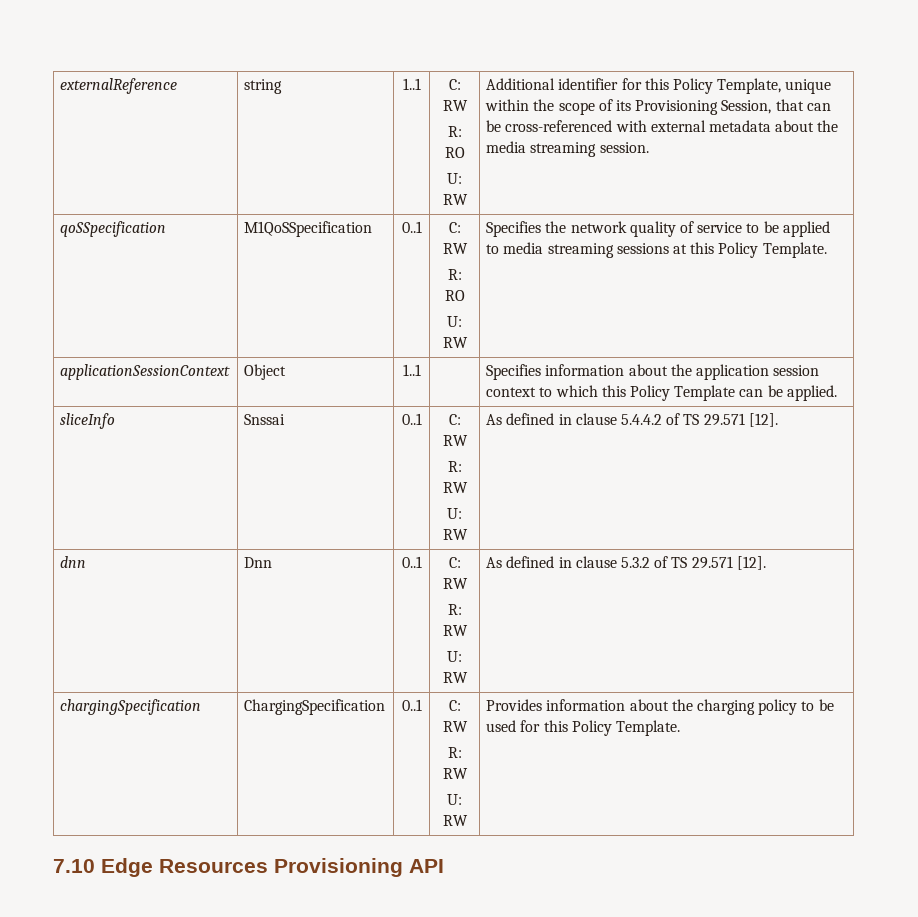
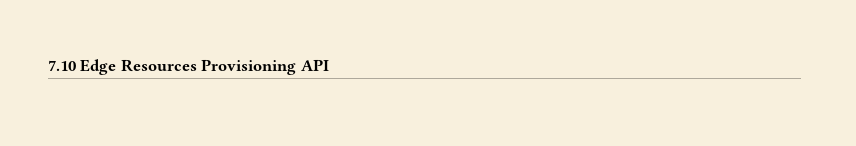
- externalReference | string | 1..1 | C: RW
- R: RO
- U: RW | Additional identifier for this Policy Template, unique within the scope of its Provisioning Session, that can be cross-referenced with external metadata about the media streaming session.
- qoSSpecification | M1QoSSpecification | 0..1 | C: RW
- R: RO
- U: RW | Specifies the network quality of service to be applied to media streaming sessions at this Policy Template.
- applicationSessionContext | Object | 1..1 | | Specifies information about the application session context to which this Policy Template can be applied.
- sliceInfo | Snssai | 0..1 | C: RW
- R: RW
- U: RW | As defined in clause 5.4.4.2 of TS 29.571 [12].
- dnn | Dnn | 0..1 | C: RW
- R: RW
- U: RW | As defined in clause 5.3.2 of TS 29.571 [12].
- chargingSpecification | ChargingSpecification | 0..1 | C: RW
- R: RW
- U: RW | Provides information about the charging policy to be used for this Policy Template.

